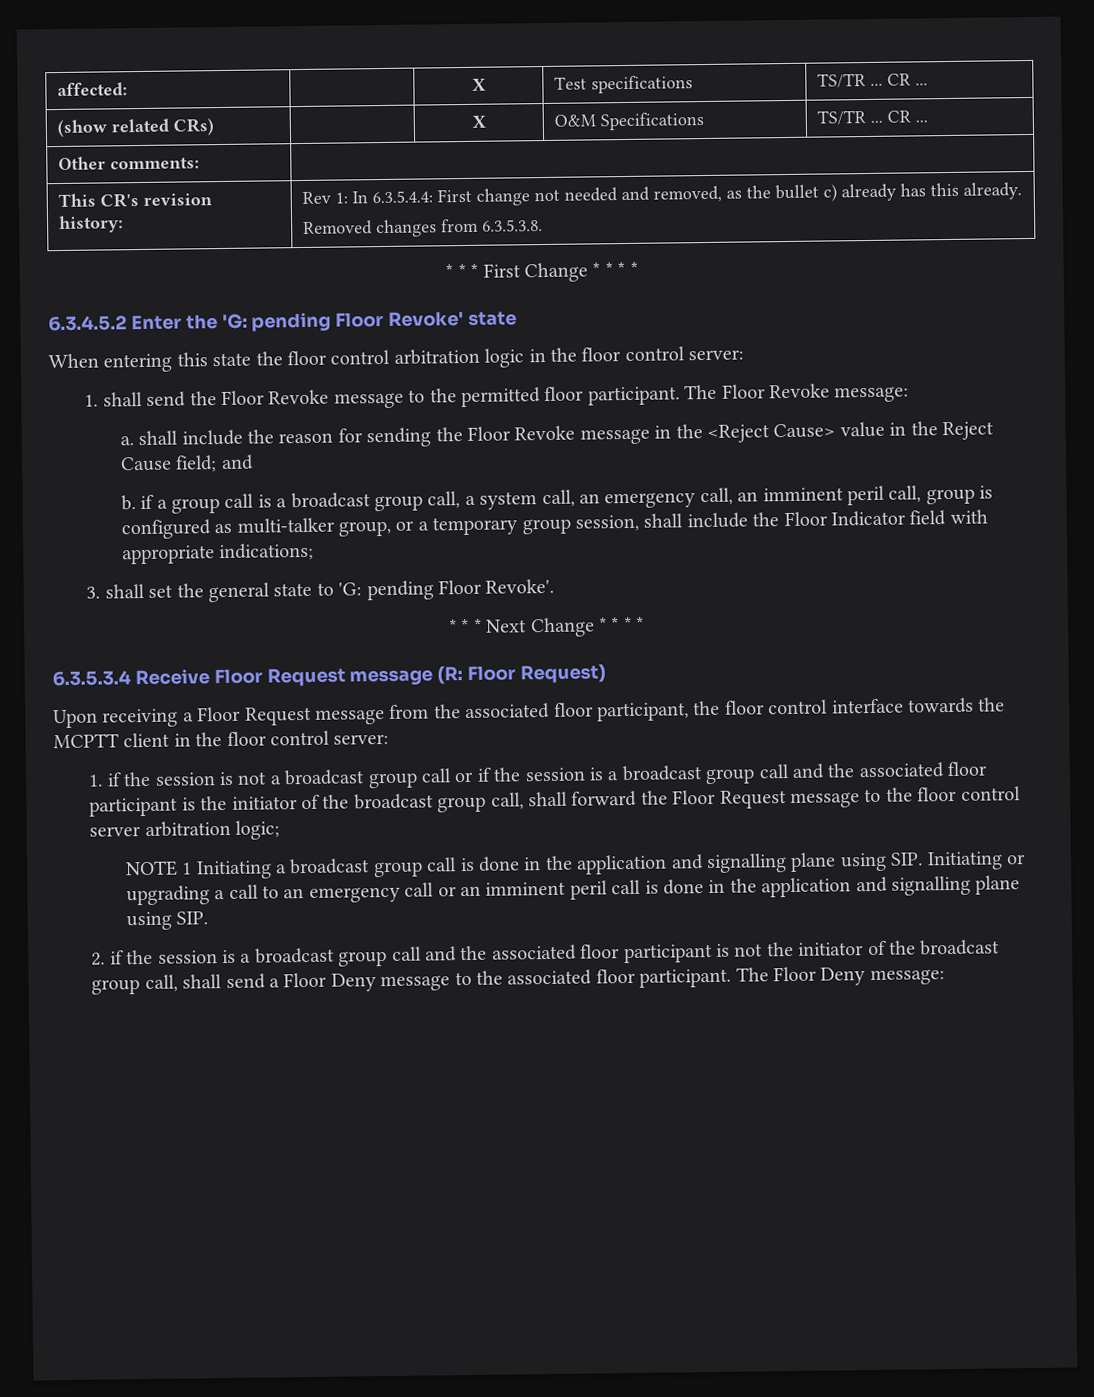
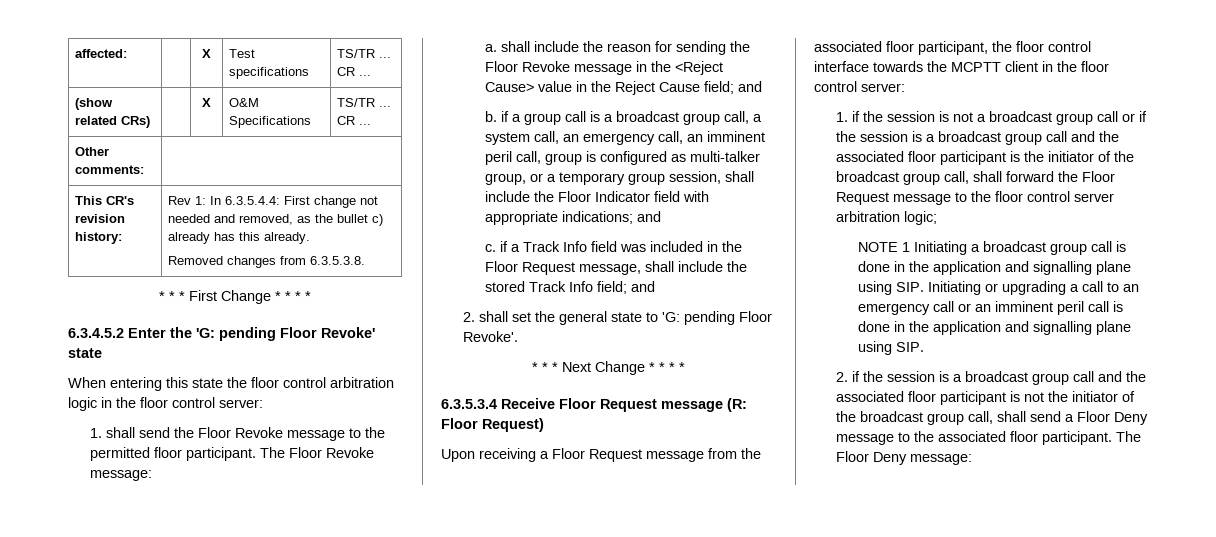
- b. if a group call is a broadcast group call, a system call, an emergency call, an imminent peril call, group is configured as multi-talker group, or a temporary group session, shall include the Floor Indicator field with appropriate indications;
- 3. shall set the general state to 'G: pending Floor Revoke'.
+ b. if a group call is a broadcast group call, a system call, an emergency call, an imminent peril call, group is configured as multi-talker group, or a temporary group session, shall include the Floor Indicator field with appropriate indications; and
+ c. if a Track Info field was included in the Floor Request message, shall include the stored Track Info field; and
+ 2. shall set the general state to 'G: pending Floor Revoke'.

